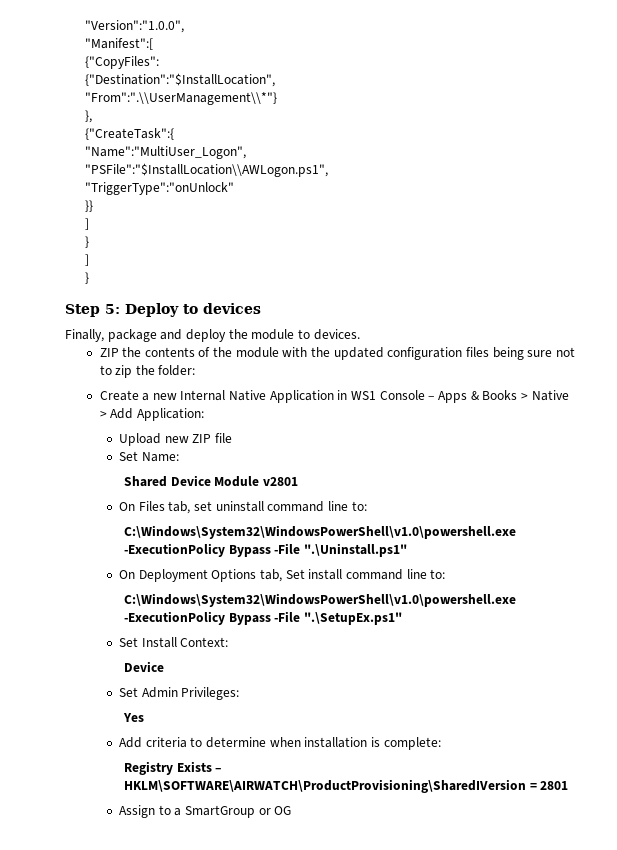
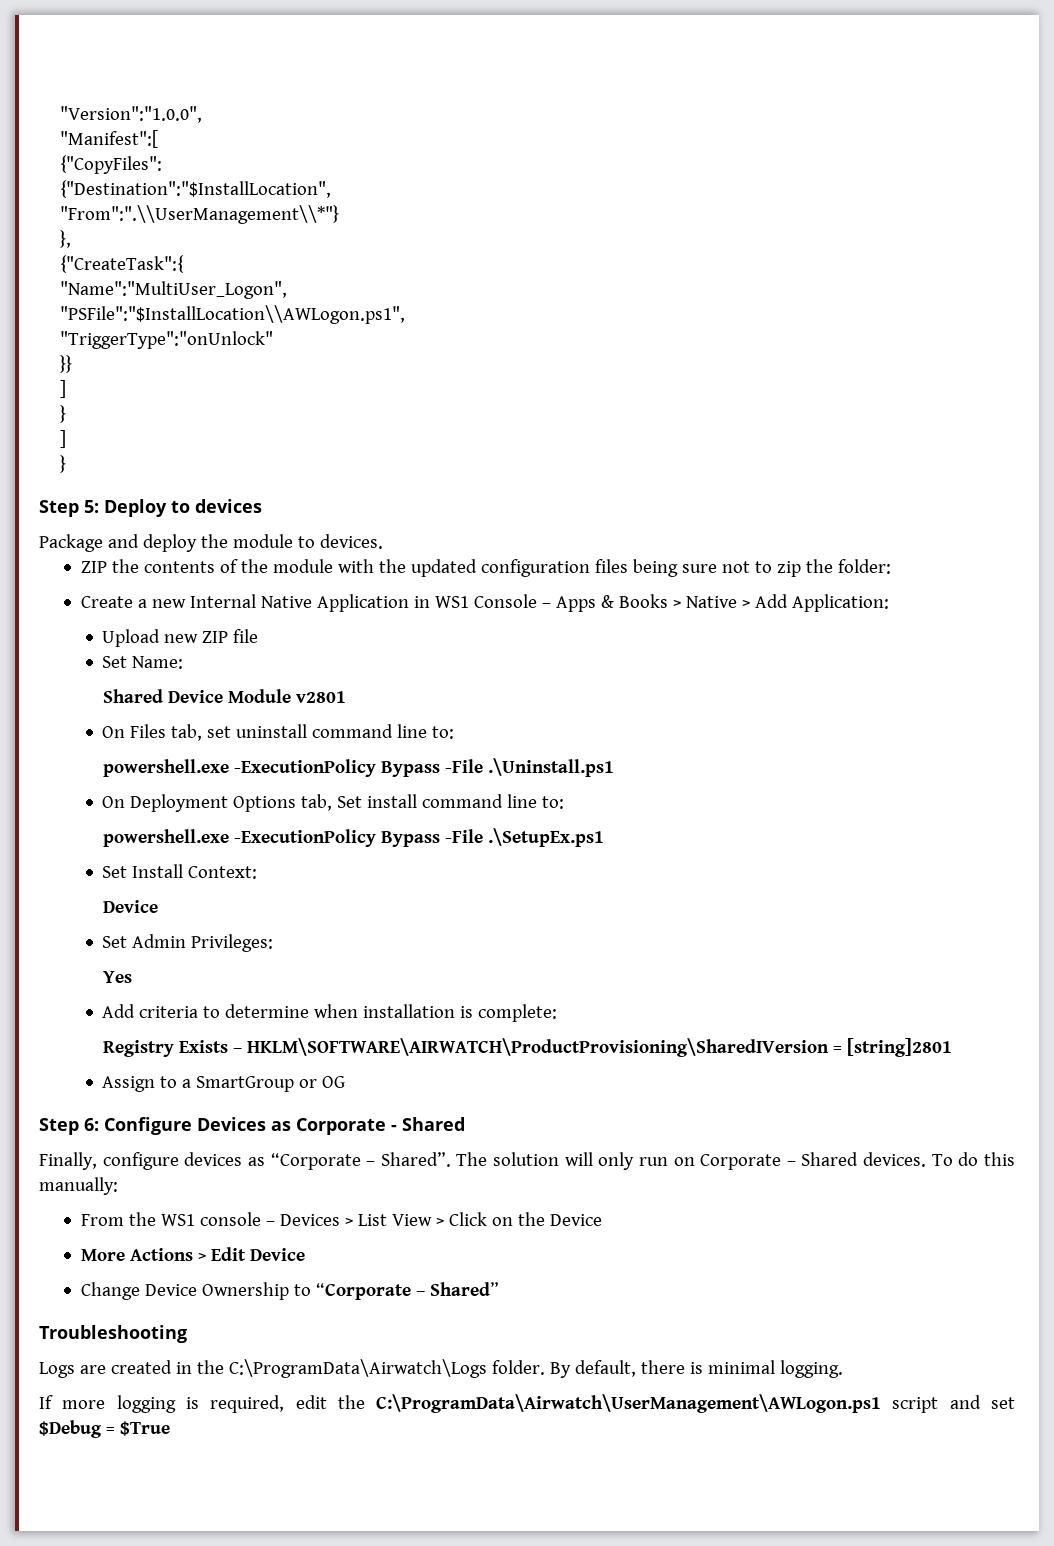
- Finally, package and deploy the module to devices.
+ Package and deploy the module to devices.
- C:\Windows\System32\WindowsPowerShell\v1.0\powershell.exe -ExecutionPolicy Bypass -File ".\Uninstall.ps1"
+ powershell.exe -ExecutionPolicy Bypass -File .\Uninstall.ps1
- C:\Windows\System32\WindowsPowerShell\v1.0\powershell.exe -ExecutionPolicy Bypass -File ".\SetupEx.ps1"
+ powershell.exe -ExecutionPolicy Bypass -File .\SetupEx.ps1
- Registry Exists – HKLM\SOFTWARE\AIRWATCH\ProductProvisioning\SharedIVersion = 2801
+ Registry Exists – HKLM\SOFTWARE\AIRWATCH\ProductProvisioning\SharedIVersion = [string]2801
+ Step 6: Configure Devices as Corporate - Shared
+ Finally, configure devices as “Corporate – Shared”. The solution will only run on Corporate – Shared devices. To do this manually:
+ From the WS1 console – Devices > List View > Click on the Device
+ More Actions > Edit Device
+ Change Device Ownership to “Corporate – Shared”
+ Troubleshooting
+ Logs are created in the C:\ProgramData\Airwatch\Logs folder. By default, there is minimal logging.
+ If more logging is required, edit the C:\ProgramData\Airwatch\UserManagement\AWLogon.ps1 script and set $Debug = $True

